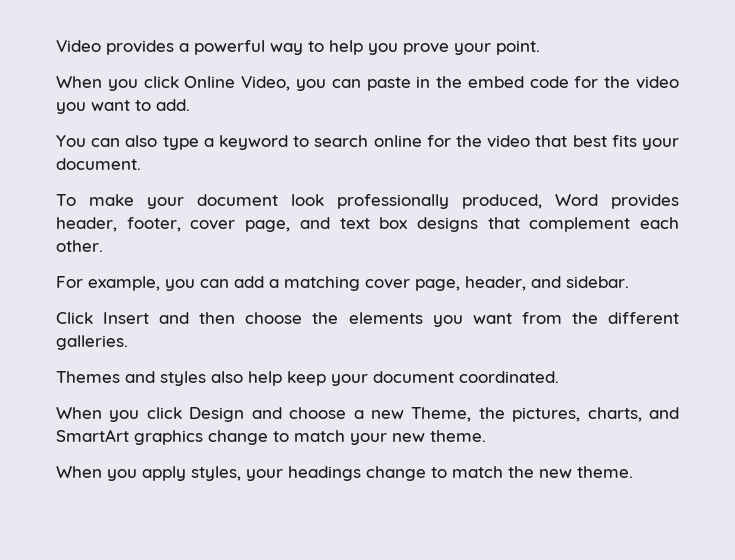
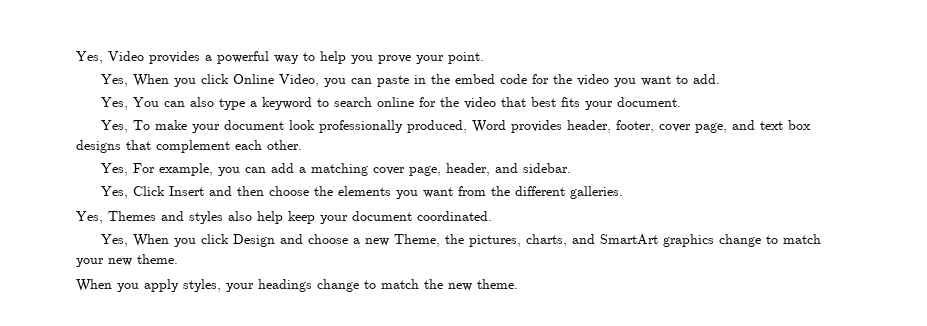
- Video provides a powerful way to help you prove your point.
+ Yes, Video provides a powerful way to help you prove your point.
- When you click Online Video, you can paste in the embed code for the video you want to add.
+ Yes, When you click Online Video, you can paste in the embed code for the video you want to add.
- You can also type a keyword to search online for the video that best fits your document.
+ Yes, You can also type a keyword to search online for the video that best fits your document.
- To make your document look professionally produced, Word provides header, footer, cover page, and text box designs that complement each other.
+ Yes, To make your document look professionally produced, Word provides header, footer, cover page, and text box designs that complement each other.
- For example, you can add a matching cover page, header, and sidebar.
+ Yes, For example, you can add a matching cover page, header, and sidebar.
- Click Insert and then choose the elements you want from the different galleries.
+ Yes, Click Insert and then choose the elements you want from the different galleries.
- Themes and styles also help keep your document coordinated.
+ Yes, Themes and styles also help keep your document coordinated.
- When you click Design and choose a new Theme, the pictures, charts, and SmartArt graphics change to match your new theme.
+ Yes, When you click Design and choose a new Theme, the pictures, charts, and SmartArt graphics change to match your new theme.

